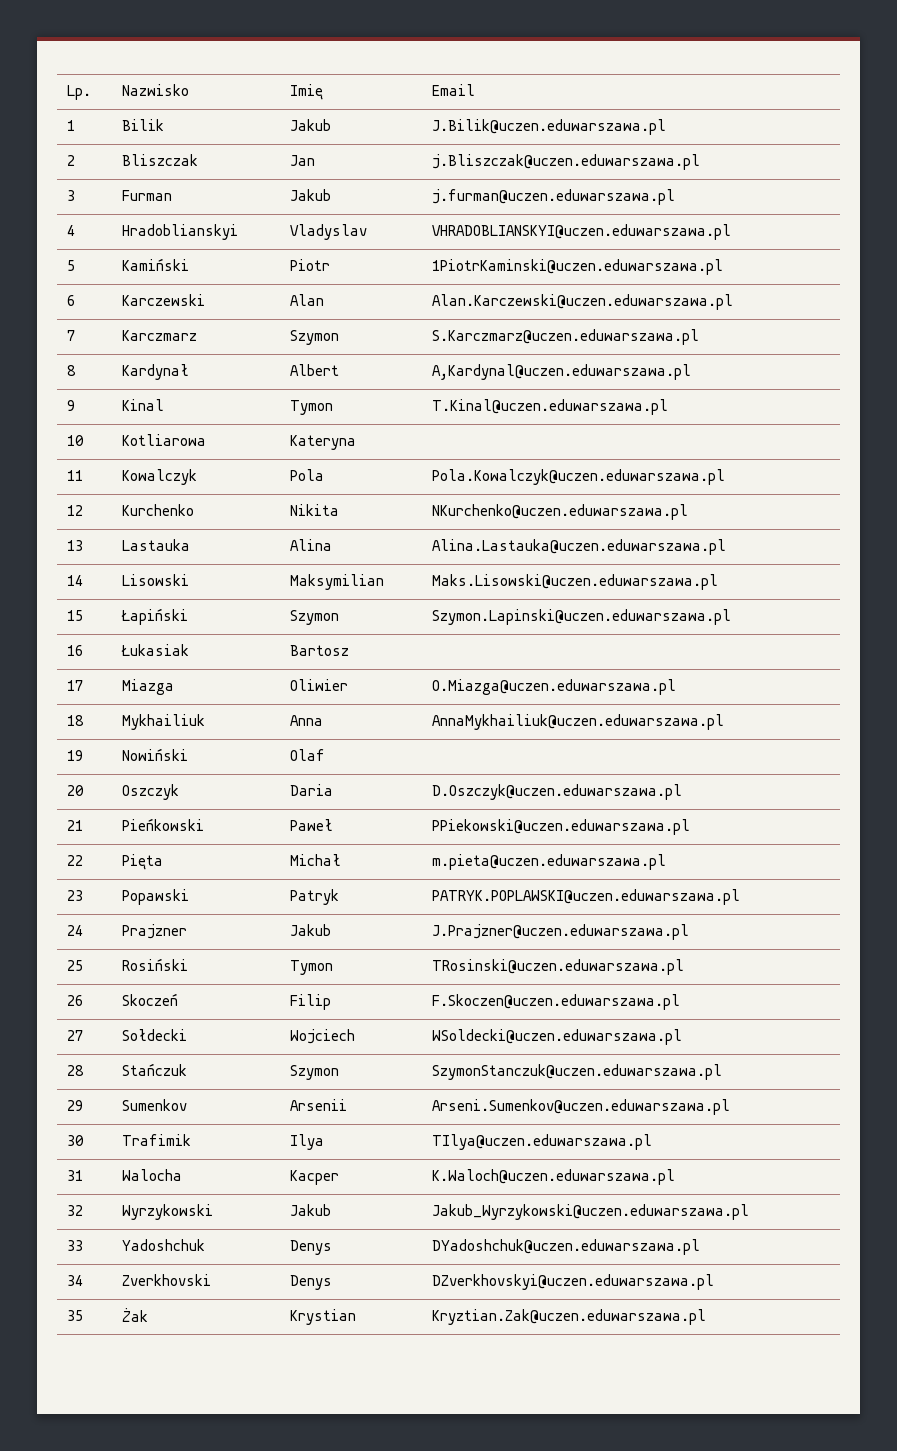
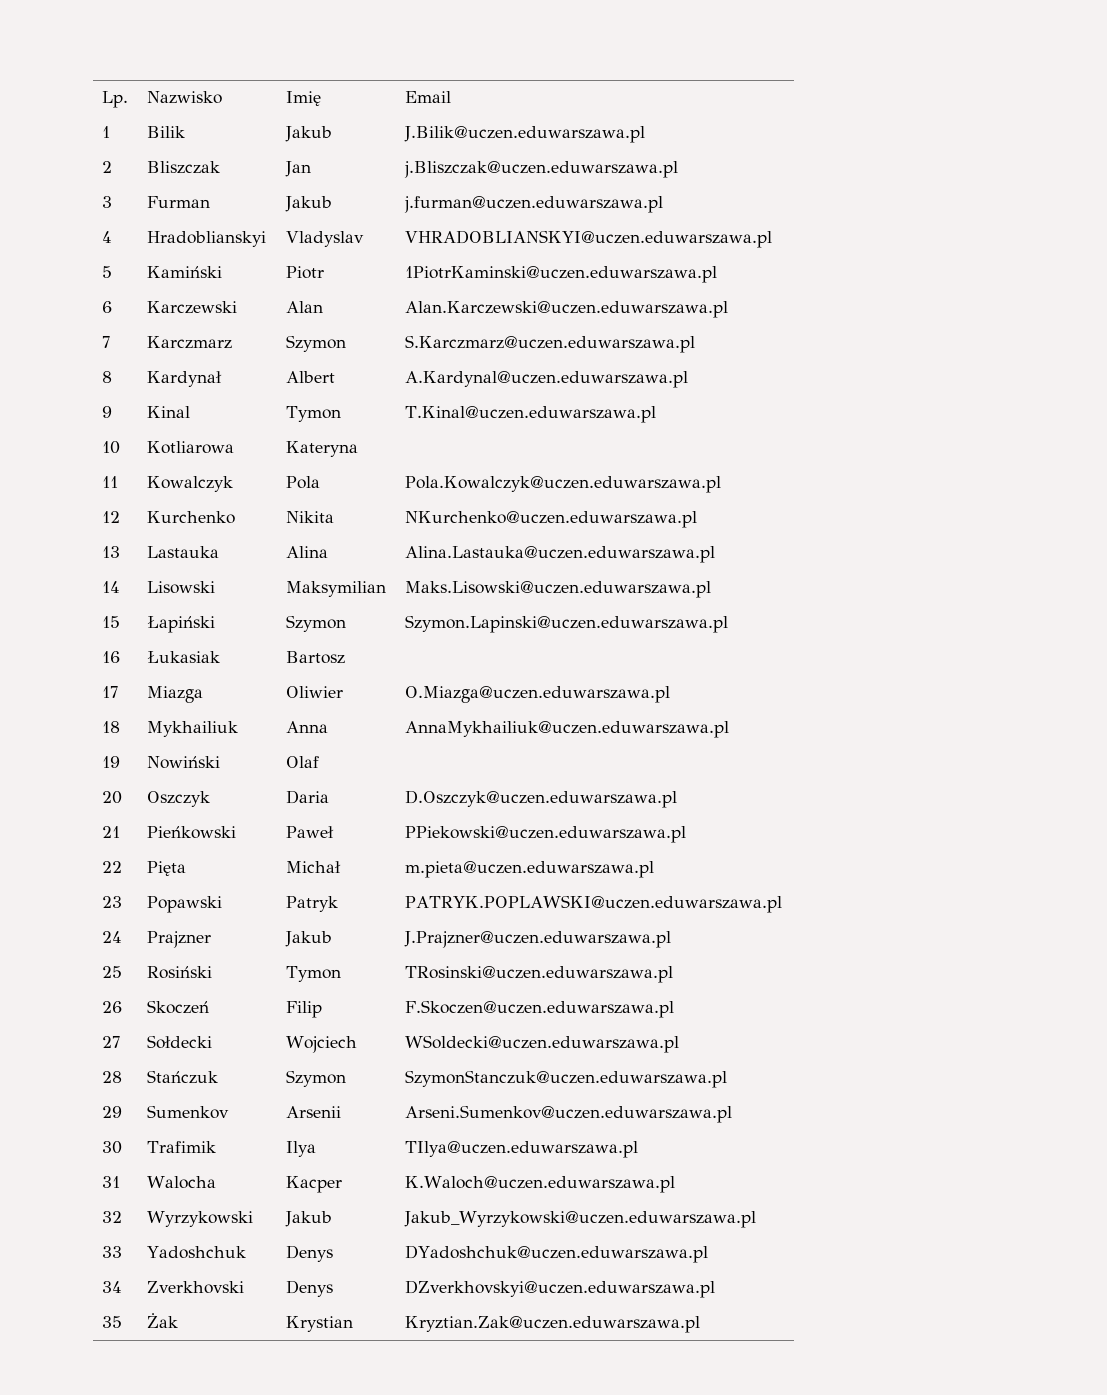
- 8 | Kardynał | Albert | A,Kardynal@uczen.eduwarszawa.pl
+ 8 | Kardynał | Albert | A.Kardynal@uczen.eduwarszawa.pl

